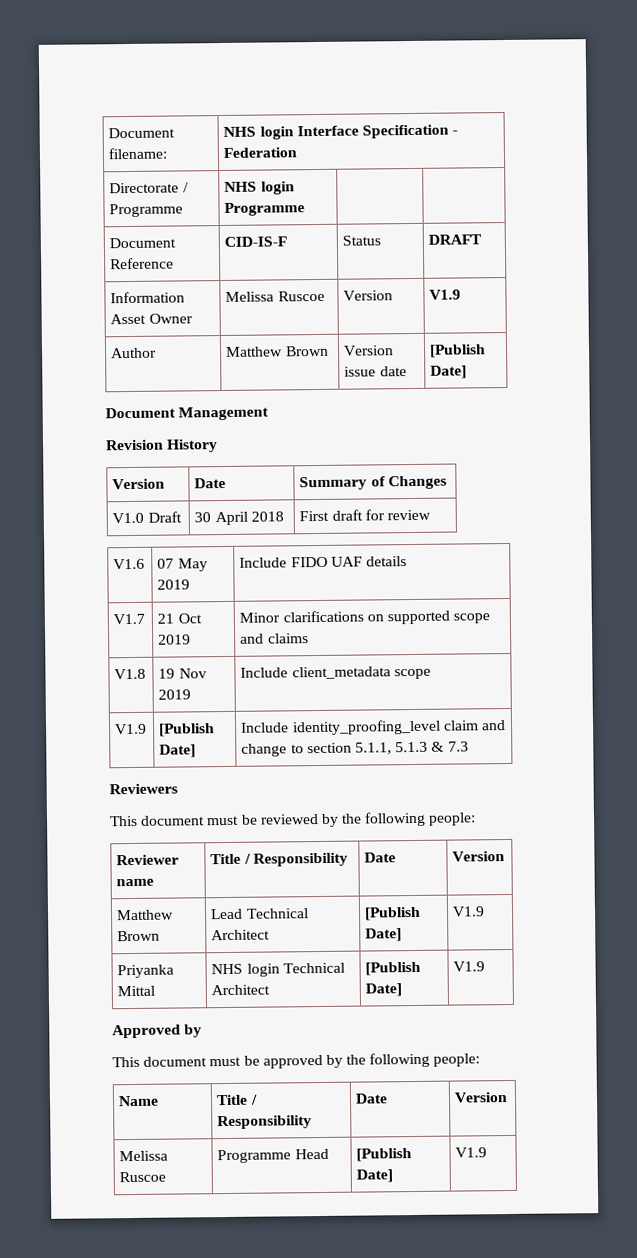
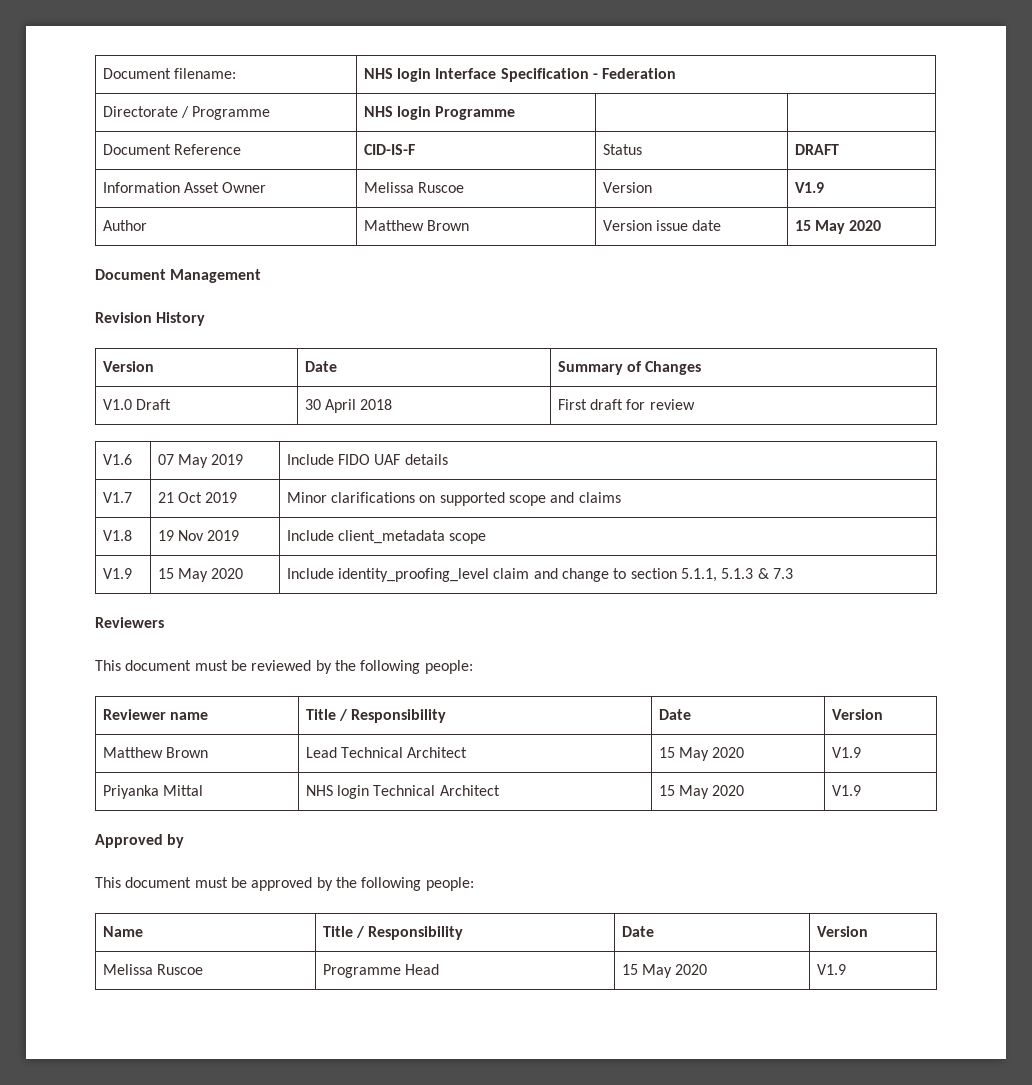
- Author | Matthew Brown | Version issue date | [Publish Date]
+ Author | Matthew Brown | Version issue date | 15 May 2020
- V1.9 | [Publish Date] | Include identity_proofing_level claim and change to section 5.1.1, 5.1.3 & 7.3
+ V1.9 | 15 May 2020 | Include identity_proofing_level claim and change to section 5.1.1, 5.1.3 & 7.3
- Matthew Brown | Lead Technical Architect | [Publish Date] | V1.9
+ Matthew Brown | Lead Technical Architect | 15 May 2020 | V1.9
- Priyanka Mittal | NHS login Technical Architect | [Publish Date] | V1.9
+ Priyanka Mittal | NHS login Technical Architect | 15 May 2020 | V1.9
- Melissa Ruscoe | Programme Head | [Publish Date] | V1.9
+ Melissa Ruscoe | Programme Head | 15 May 2020 | V1.9

